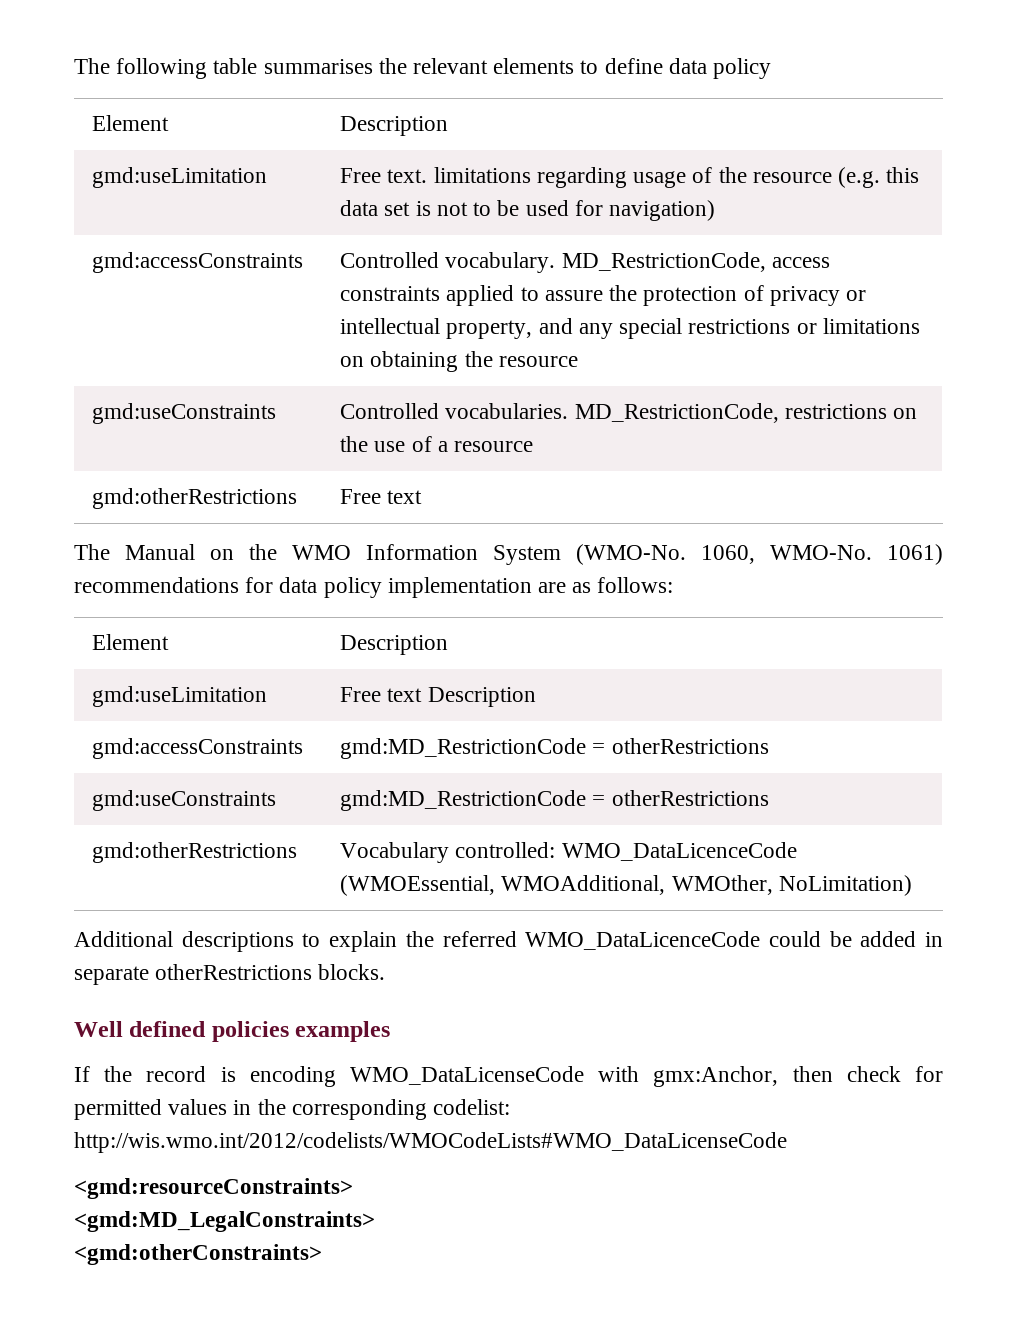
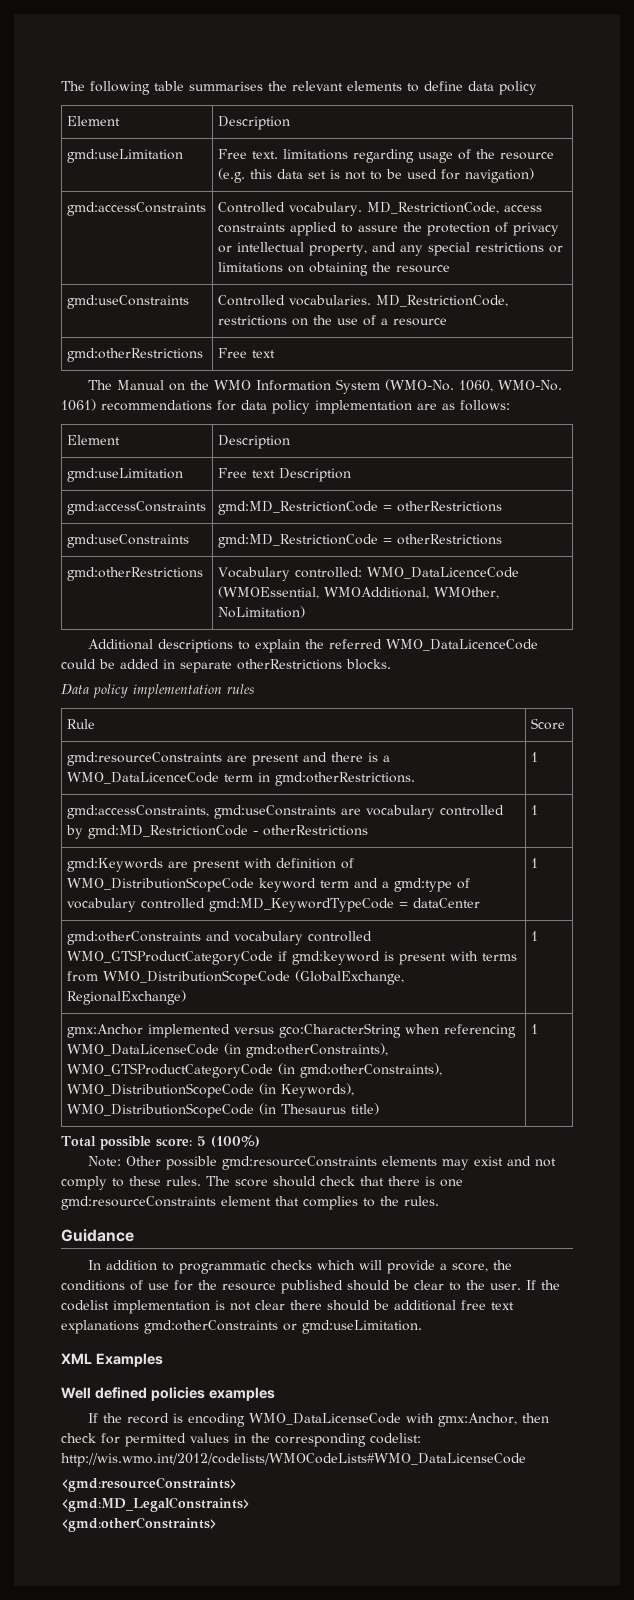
+ Data policy implementation rules
+ Rule | Score
+ gmd:resourceConstraints are present and there is a WMO_DataLicenceCode term in gmd:otherRestrictions. | 1
+ gmd:accessConstraints, gmd:useConstraints are vocabulary controlled by gmd:MD_RestrictionCode - otherRestrictions | 1
+ gmd:Keywords are present with definition of WMO_DistributionScopeCode keyword term and a gmd:type of vocabulary controlled gmd:MD_KeywordTypeCode = dataCenter | 1
+ gmd:otherConstraints and vocabulary controlled WMO_GTSProductCategoryCode if gmd:keyword is present with terms from WMO_DistributionScopeCode (GlobalExchange, RegionalExchange) | 1
+ gmx:Anchor implemented versus gco:CharacterString when referencing WMO_DataLicenseCode (in gmd:otherConstraints), WMO_GTSProductCategoryCode (in gmd:otherConstraints), WMO_DistributionScopeCode (in Keywords), WMO_DistributionScopeCode (in Thesaurus title) | 1
+ Total possible score: 5 (100%)
+ Note: Other possible gmd:resourceConstraints elements may exist and not comply to these rules. The score should check that there is one gmd:resourceConstraints element that complies to the rules.
+ Guidance
+ In addition to programmatic checks which will provide a score, the conditions of use for the resource published should be clear to the user. If the codelist implementation is not clear there should be additional free text explanations gmd:otherConstraints or gmd:useLimitation.
+ XML Examples

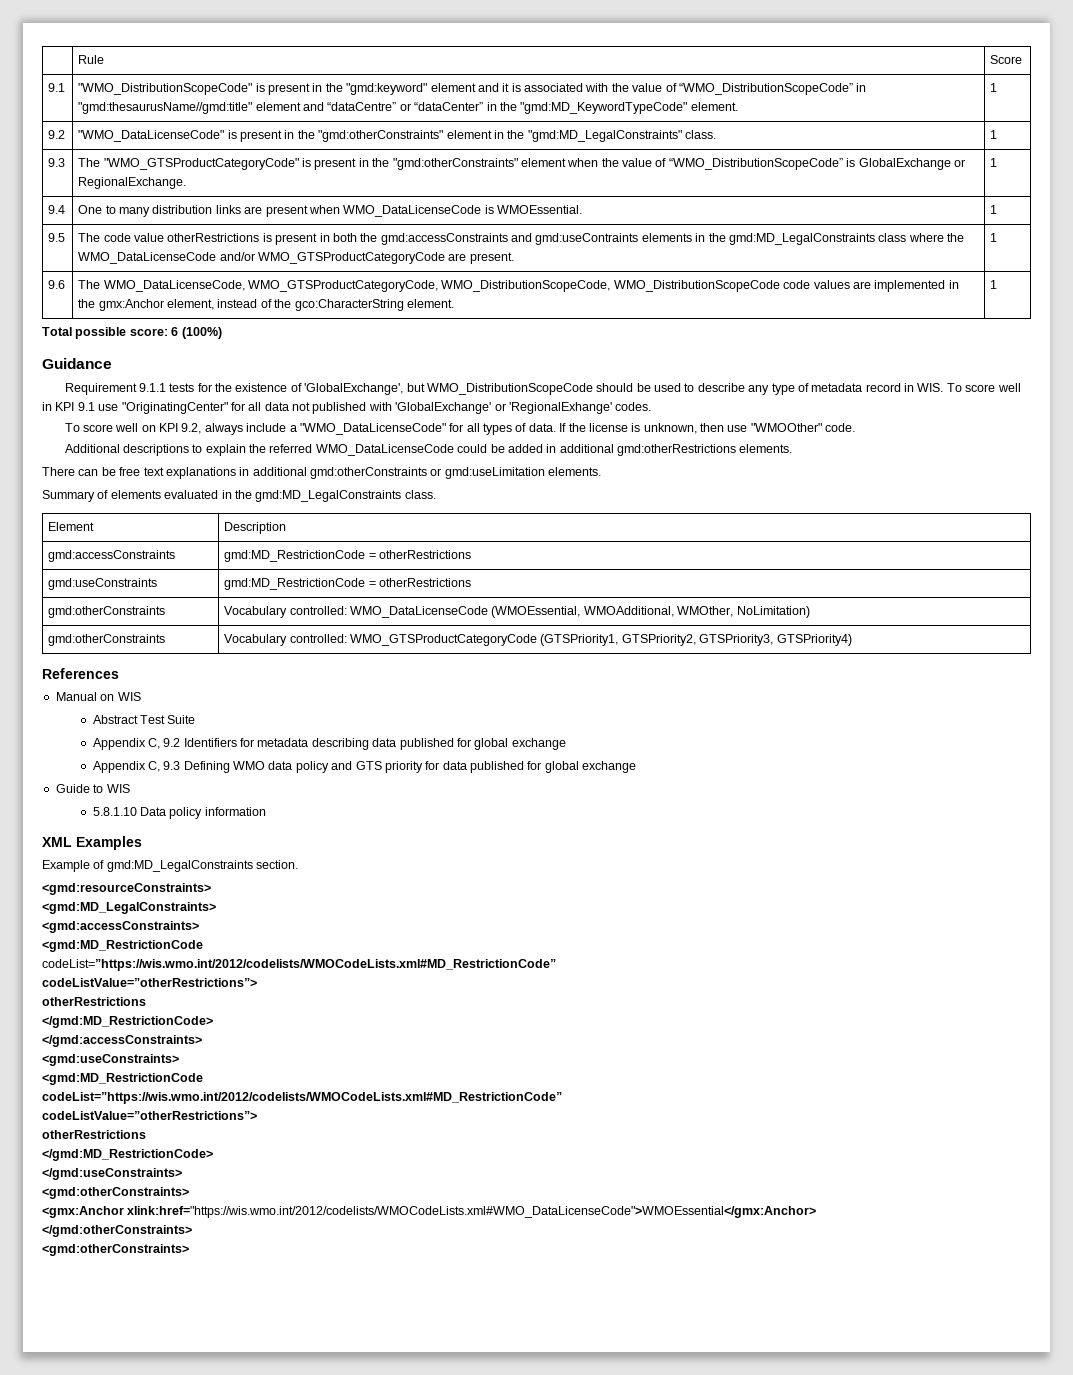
- The following table summarises the relevant elements to define data policy
+ | Rule | Score
+ 9.1 | "WMO_DistributionScopeCode" is present in the "gmd:keyword" element and it is associated with the value of “WMO_DistributionScopeCode” in "gmd:thesaurusName//gmd:title" element and “dataCentre” or “dataCenter” in the "gmd:MD_KeywordTypeCode" element. | 1
+ 9.2 | "WMO_DataLicenseCode" is present in the "gmd:otherConstraints" element in the "gmd:MD_LegalConstraints" class. | 1
+ 9.3 | The "WMO_GTSProductCategoryCode" is present in the "gmd:otherConstraints" element when the value of “WMO_DistributionScopeCode” is GlobalExchange or RegionalExchange. | 1
+ 9.4 | One to many distribution links are present when WMO_DataLicenseCode is WMOEssential. | 1
+ 9.5 | The code value otherRestrictions is present in both the gmd:accessConstraints and gmd:useContraints elements in the gmd:MD_LegalConstraints class where the WMO_DataLicenseCode and/or WMO_GTSProductCategoryCode are present. | 1
+ 9.6 | The WMO_DataLicenseCode, WMO_GTSProductCategoryCode, WMO_DistributionScopeCode, WMO_DistributionScopeCode code values are implemented in the gmx:Anchor element, instead of the gco:CharacterString element. | 1
+ Total possible score: 6 (100%)
+ Guidance
+ Requirement 9.1.1 tests for the existence of 'GlobalExchange', but WMO_DistributionScopeCode should be used to describe any type of metadata record in WIS. To score well in KPI 9.1 use "OriginatingCenter" for all data not published with 'GlobalExchange' or 'RegionalExhange' codes.
+ To score well on KPI 9.2, always include a "WMO_DataLicenseCode" for all types of data. If the license is unknown, then use "WMOOther" code.
+ Additional descriptions to explain the referred WMO_DataLicenseCode could be added in additional gmd:otherRestrictions elements.
+ There can be free text explanations in additional gmd:otherConstraints or gmd:useLimitation elements.
+ Summary of elements evaluated in the gmd:MD_LegalConstraints class.
  Element | Description
- gmd:useLimitation | Free text. limitations regarding usage of the resource (e.g. this data set is not to be used for navigation)
- gmd:accessConstraints | Controlled vocabulary. MD_RestrictionCode, access constraints applied to assure the protection of privacy or intellectual property, and any special restrictions or limitations on obtaining the resource
- gmd:useConstraints | Controlled vocabularies. MD_RestrictionCode, restrictions on the use of a resource
- gmd:otherRestrictions | Free text
- The Manual on the WMO Information System (WMO-No. 1060, WMO-No. 1061) recommendations for data policy implementation are as follows:
- Element | Description
- gmd:useLimitation | Free text Description
- gmd:otherRestrictions | Vocabulary controlled: WMO_DataLicenceCode (WMOEssential, WMOAdditional, WMOther, NoLimitation)
+ gmd:otherConstraints | Vocabulary controlled: WMO_DataLicenseCode (WMOEssential, WMOAdditional, WMOther, NoLimitation)
- Additional descriptions to explain the referred WMO_DataLicenceCode could be added in separate otherRestrictions blocks.
- Data policy implementation rules
- Rule | Score
- gmd:resourceConstraints are present and there is a WMO_DataLicenceCode term in gmd:otherRestrictions. | 1
- gmd:accessConstraints, gmd:useConstraints are vocabulary controlled by gmd:MD_RestrictionCode - otherRestrictions | 1
- gmd:Keywords are present with definition of WMO_DistributionScopeCode keyword term and a gmd:type of vocabulary controlled gmd:MD_KeywordTypeCode = dataCenter | 1
- gmd:otherConstraints and vocabulary controlled WMO_GTSProductCategoryCode if gmd:keyword is present with terms from WMO_DistributionScopeCode (GlobalExchange, RegionalExchange) | 1
- gmx:Anchor implemented versus gco:CharacterString when referencing WMO_DataLicenseCode (in gmd:otherConstraints), WMO_GTSProductCategoryCode (in gmd:otherConstraints), WMO_DistributionScopeCode (in Keywords), WMO_DistributionScopeCode (in Thesaurus title) | 1
- Total possible score: 5 (100%)
- Note: Other possible gmd:resourceConstraints elements may exist and not comply to these rules. The score should check that there is one gmd:resourceConstraints element that complies to the rules.
- Guidance
- In addition to programmatic checks which will provide a score, the conditions of use for the resource published should be clear to the user. If the codelist implementation is not clear there should be additional free text explanations gmd:otherConstraints or gmd:useLimitation.
+ gmd:otherConstraints | Vocabulary controlled: WMO_GTSProductCategoryCode (GTSPriority1, GTSPriority2, GTSPriority3, GTSPriority4)
+ References
+ Manual on WIS
+ Abstract Test Suite
+ Appendix C, 9.2 Identifiers for metadata describing data published for global exchange
+ Appendix C, 9.3 Defining WMO data policy and GTS priority for data published for global exchange
+ Guide to WIS
+ 5.8.1.10 Data policy information
  XML Examples
- Well defined policies examples
- If the record is encoding WMO_DataLicenseCode with gmx:Anchor, then check for permitted values in the corresponding codelist: http://wis.wmo.int/2012/codelists/WMOCodeLists#WMO_DataLicenseCode
+ Example of gmd:MD_LegalConstraints section.
  <gmd:resourceConstraints>
  <gmd:MD_LegalConstraints>
+ <gmd:accessConstraints>
+ <gmd:MD_RestrictionCode
+ codeList=”https://wis.wmo.int/2012/codelists/WMOCodeLists.xml#MD_RestrictionCode”
+ codeListValue=”otherRestrictions”>
+ otherRestrictions
+ </gmd:MD_RestrictionCode>
+ </gmd:accessConstraints>
+ <gmd:useConstraints>
+ <gmd:MD_RestrictionCode
+ codeList=”https://wis.wmo.int/2012/codelists/WMOCodeLists.xml#MD_RestrictionCode”
+ codeListValue=”otherRestrictions”>
+ otherRestrictions
+ </gmd:MD_RestrictionCode>
+ </gmd:useConstraints>
+ <gmd:otherConstraints>
+ <gmx:Anchor xlink:href="https://wis.wmo.int/2012/codelists/WMOCodeLists.xml#WMO_DataLicenseCode">WMOEssential</gmx:Anchor>
+ </gmd:otherConstraints>

